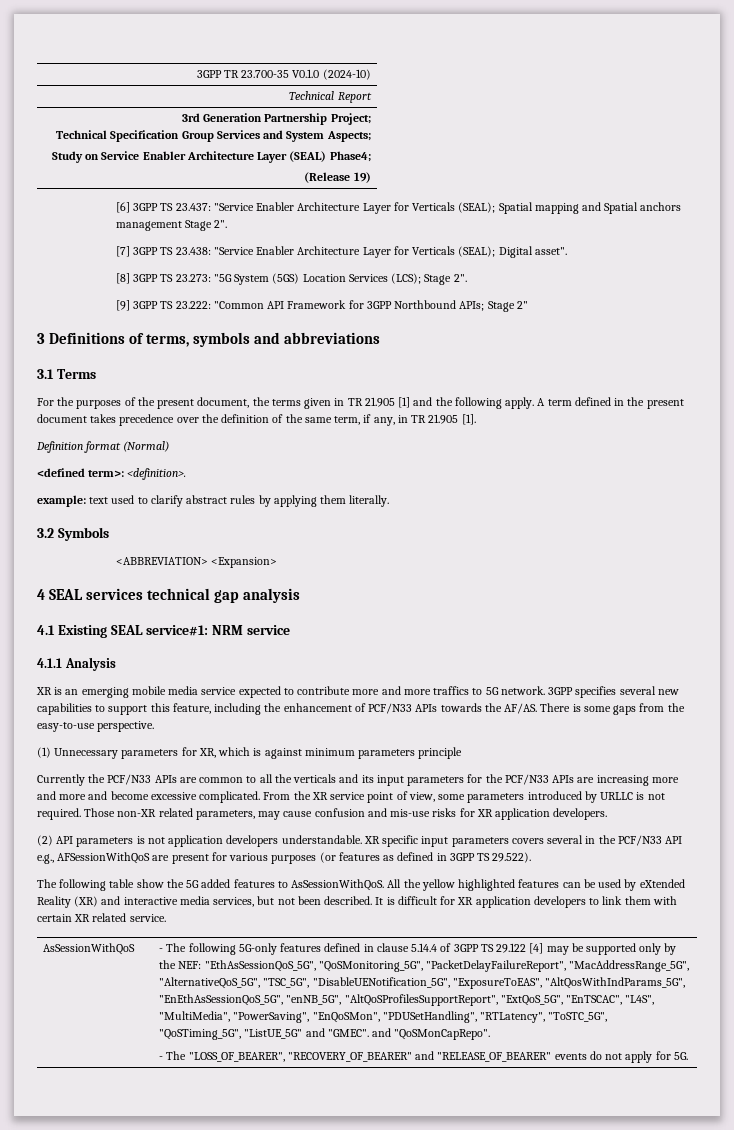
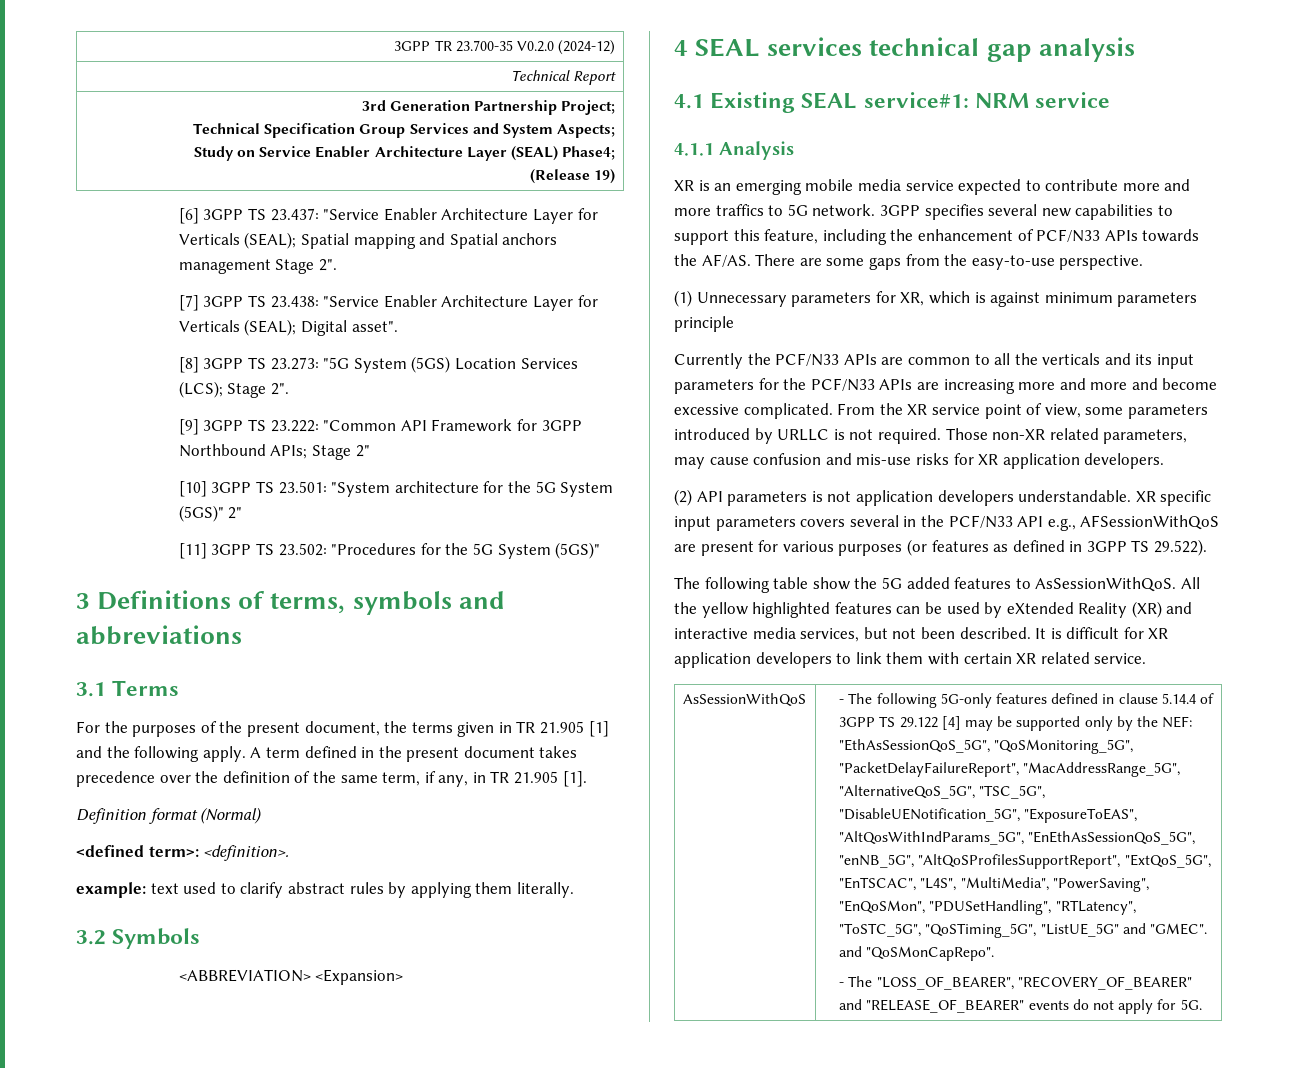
- 3GPP TR 23.700-35 V0.1.0 (2024-10)
+ 3GPP TR 23.700-35 V0.2.0 (2024-12)
+ [10] 3GPP TS 23.501: "System architecture for the 5G System (5GS)" 2"
+ [11] 3GPP TS 23.502: "Procedures for the 5G System (5GS)"
- There is some gaps from the easy-to-use perspective.
+ There are some gaps from the easy-to-use perspective.

